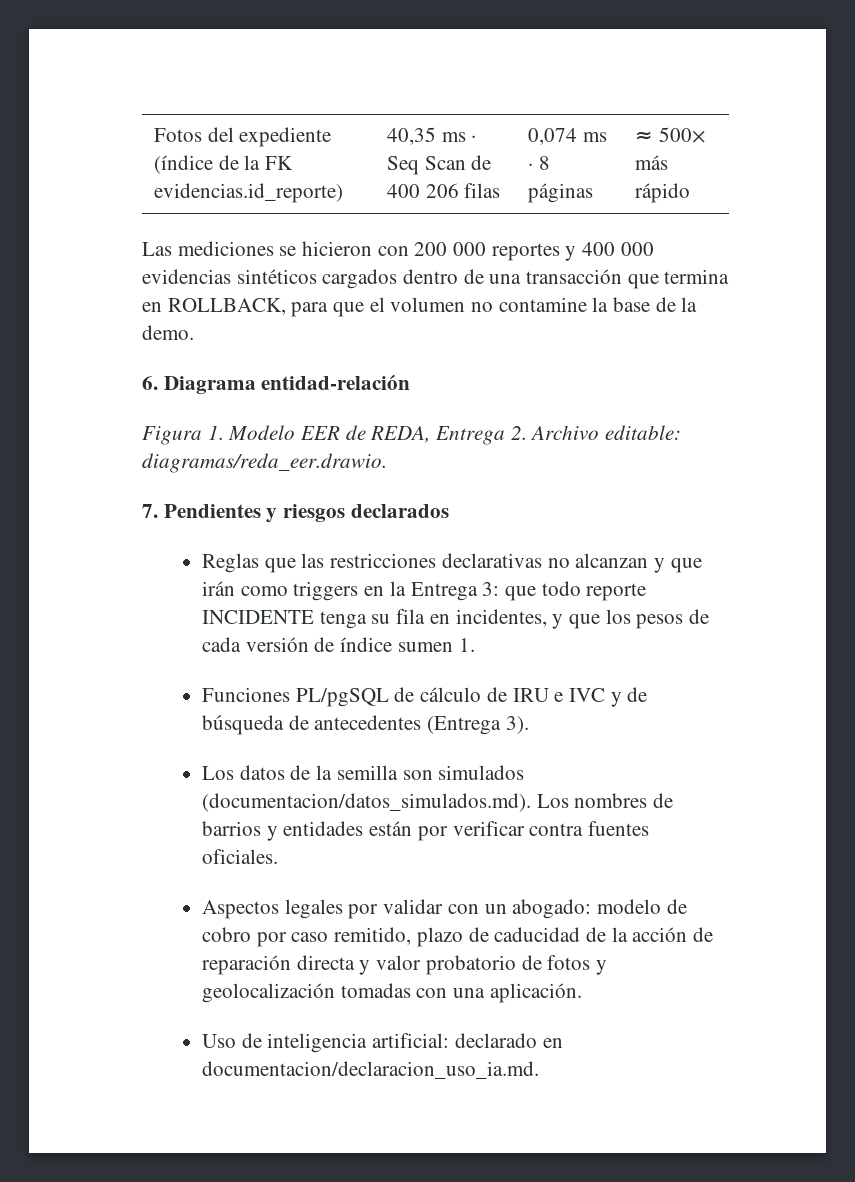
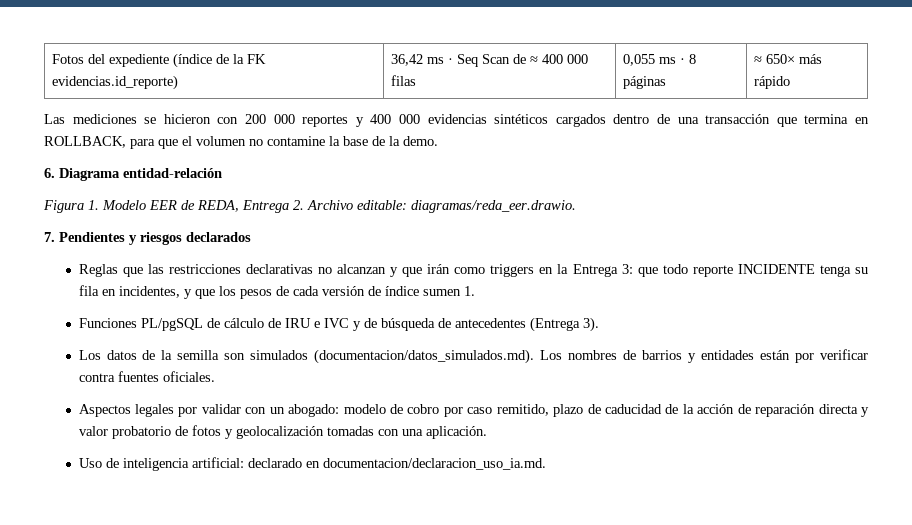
- Fotos del expediente (índice de la FK evidencias.id_reporte) | 40,35 ms · Seq Scan de 400 206 filas | 0,074 ms · 8 páginas | ≈ 500× más rápido
+ Fotos del expediente (índice de la FK evidencias.id_reporte) | 36,42 ms · Seq Scan de ≈ 400 000 filas | 0,055 ms · 8 páginas | ≈ 650× más rápido

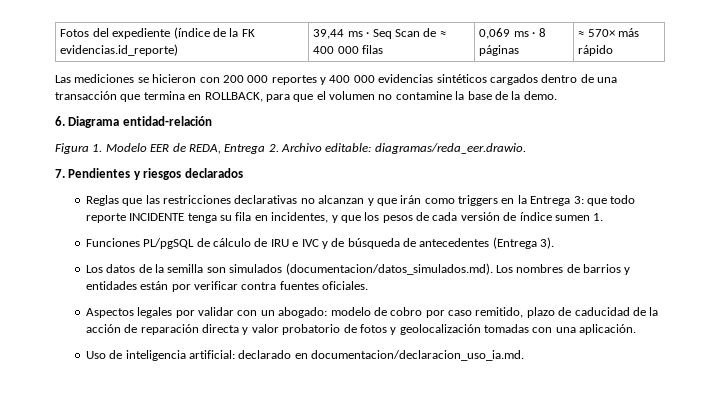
- Fotos del expediente (índice de la FK evidencias.id_reporte) | 36,42 ms · Seq Scan de ≈ 400 000 filas | 0,055 ms · 8 páginas | ≈ 650× más rápido
+ Fotos del expediente (índice de la FK evidencias.id_reporte) | 39,44 ms · Seq Scan de ≈ 400 000 filas | 0,069 ms · 8 páginas | ≈ 570× más rápido

